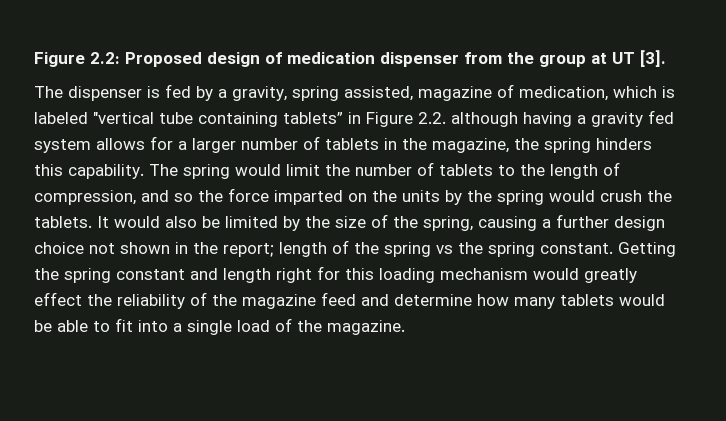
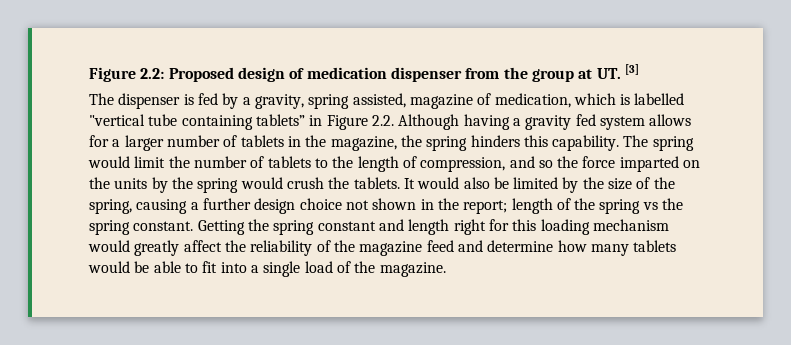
- Figure 2.2: Proposed design of medication dispenser from the group at UT [3].
+ Figure 2.2: Proposed design of medication dispenser from the group at UT. [3]
- The dispenser is fed by a gravity, spring assisted, magazine of medication, which is labeled "vertical tube containing tablets” in Figure 2.2. although having a gravity fed system allows for a larger number of tablets in the magazine, the spring hinders this capability.
+ The dispenser is fed by a gravity, spring assisted, magazine of medication, which is labelled "vertical tube containing tablets” in Figure 2.2. Although having a gravity fed system allows for a larger number of tablets in the magazine, the spring hinders this capability.
- Getting the spring constant and length right for this loading mechanism would greatly effect the reliability of the magazine feed and determine how many tablets would be able to fit into a single load of the magazine.
+ Getting the spring constant and length right for this loading mechanism would greatly affect the reliability of the magazine feed and determine how many tablets would be able to fit into a single load of the magazine.

